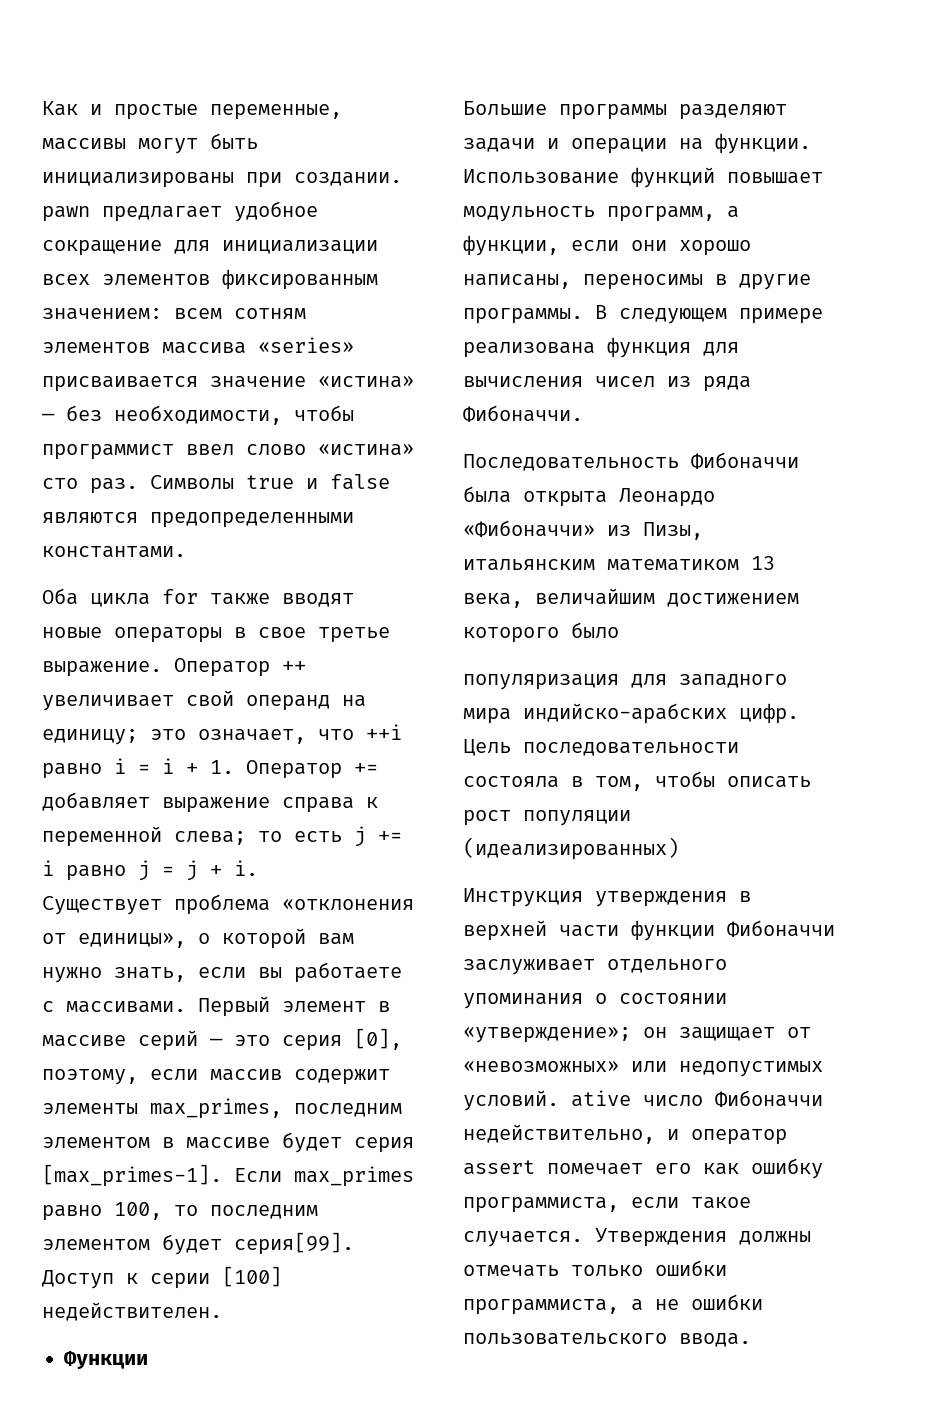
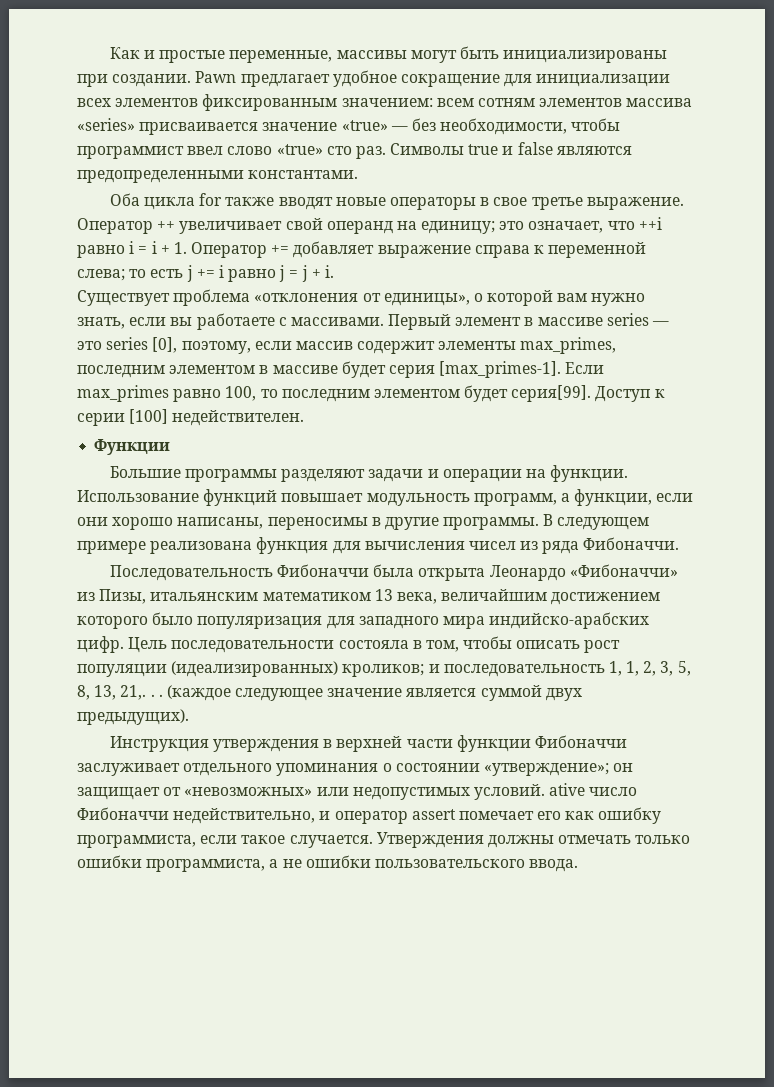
- Как и простые переменные, массивы могут быть инициализированы при создании. pawn предлагает удобное сокращение для инициализации всех элементов фиксированным значением: всем сотням элементов массива «series» присваивается значение «истина» — без необходимости, чтобы программист ввел слово «истина» сто раз.
+ Как и простые переменные, массивы могут быть инициализированы при создании. Pawn предлагает удобное сокращение для инициализации всех элементов фиксированным значением: всем сотням элементов массива «series» присваивается значение «true» — без необходимости, чтобы программист ввел слово «true» сто раз.
- Первый элемент в массиве серий — это серия [0], поэтому, если массив содержит элементы max_primes, последним элементом в массиве будет серия [max_primes-1].
+ Первый элемент в массиве series — это series [0], поэтому, если массив содержит элементы max_primes, последним элементом в массиве будет серия [max_primes-1].
- Последовательность Фибоначчи была открыта Леонардо «Фибоначчи» из Пизы, итальянским математиком 13 века, величайшим достижением которого было
- популяризация для западного мира индийско-арабских цифр.
+ Последовательность Фибоначчи была открыта Леонардо «Фибоначчи» из Пизы, итальянским математиком 13 века, величайшим достижением которого было популяризация для западного мира индийско-арабских цифр.
- Цель последовательности состояла в том, чтобы описать рост популяции (идеализированных)
+ Цель последовательности состояла в том, чтобы описать рост популяции (идеализированных) кроликов; и последовательность 1, 1, 2, 3, 5, 8, 13, 21,. . . (каждое следующее значение является суммой двух предыдущих).

